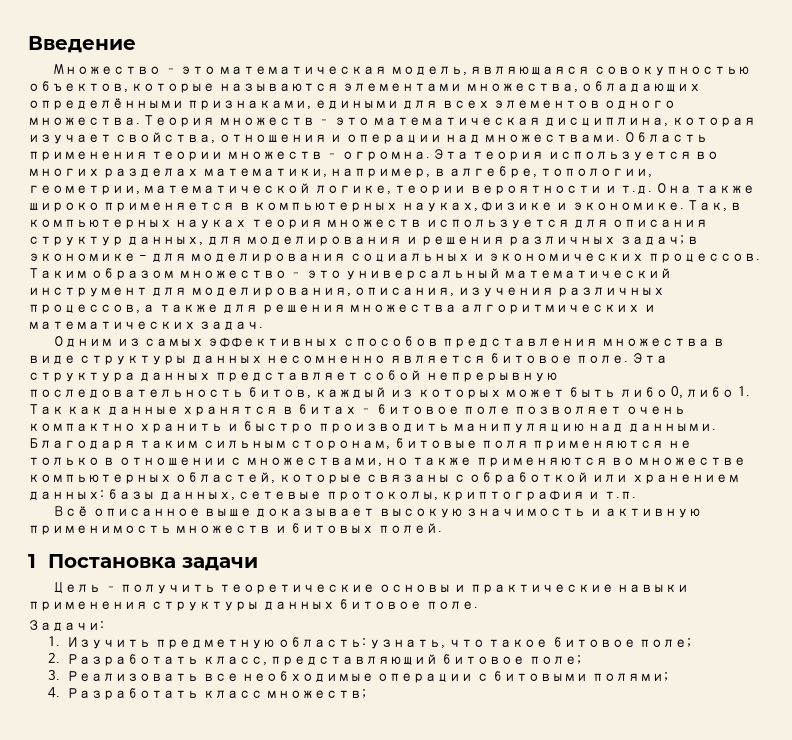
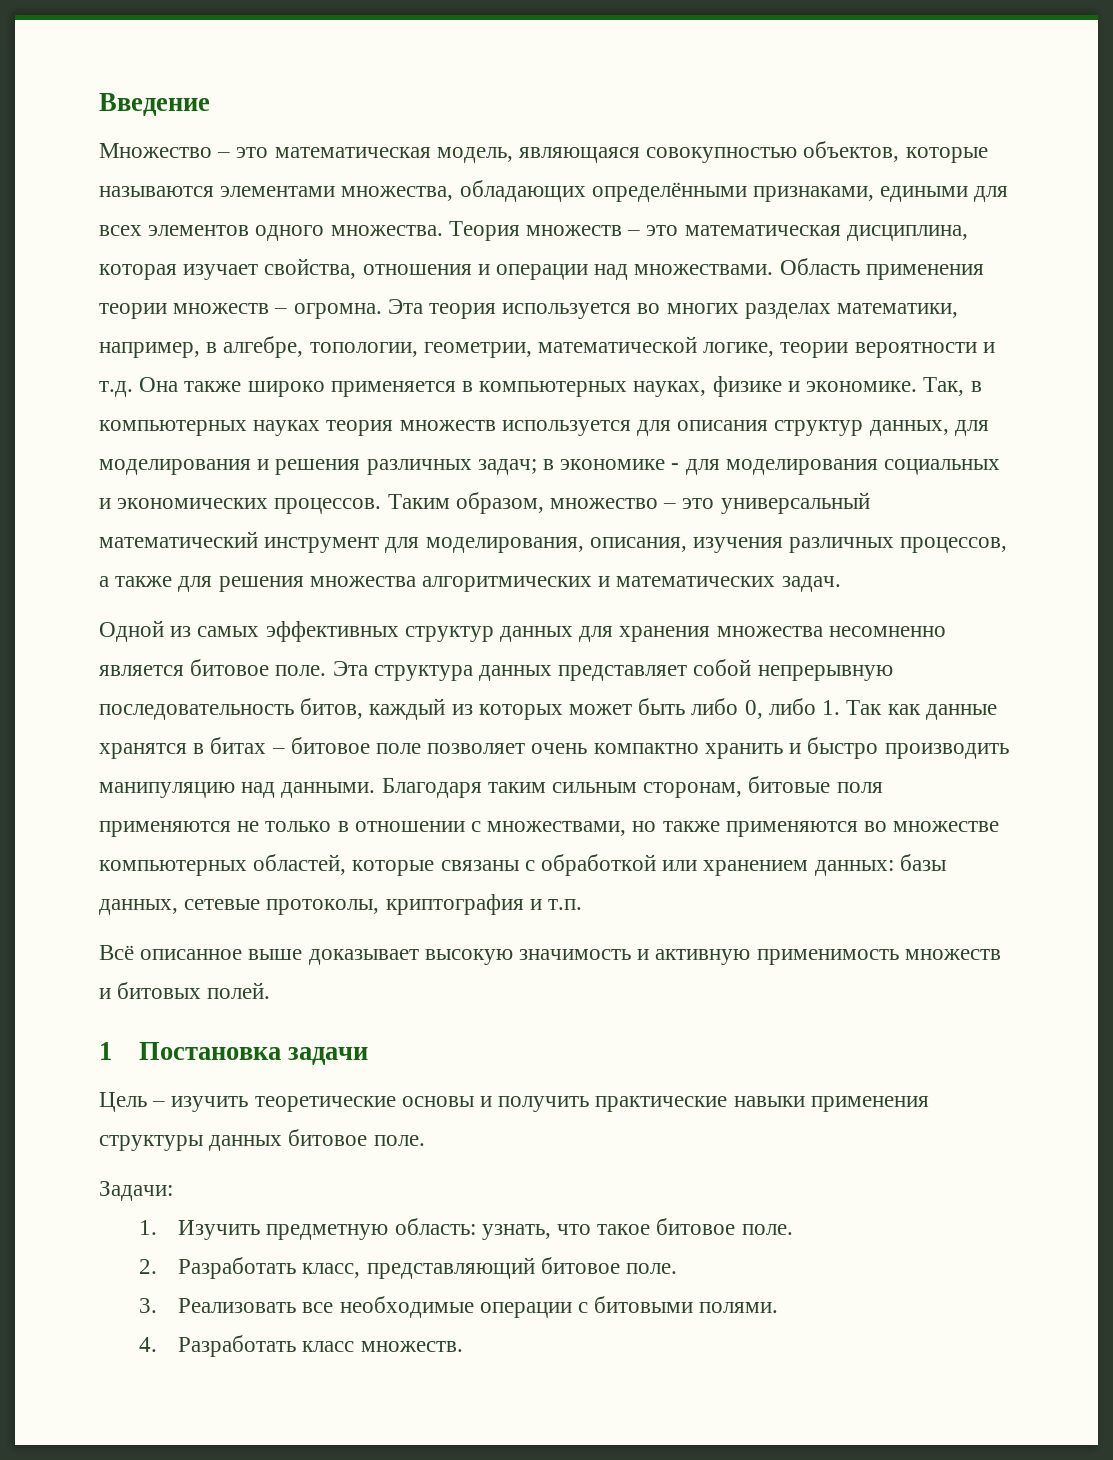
- Таким образом множество – это универсальный математический инструмент для моделирования, описания, изучения различных процессов, а также для решения множества алгоритмических и математических задач.
+ Таким образом, множество – это универсальный математический инструмент для моделирования, описания, изучения различных процессов, а также для решения множества алгоритмических и математических задач.
- Одним из самых эффективных способов представления множества в виде структуры данных несомненно является битовое поле.
+ Одной из самых эффективных структур данных для хранения множества несомненно является битовое поле.
- Цель – получить теоретические основы и практические навыки применения структуры данных битовое поле.
+ Цель – изучить теоретические основы и получить практические навыки применения структуры данных битовое поле.
- 1. Изучить предметную область: узнать, что такое битовое поле;
+ 1. Изучить предметную область: узнать, что такое битовое поле.
- 2. Разработать класс, представляющий битовое поле;
+ 2. Разработать класс, представляющий битовое поле.
- 3. Реализовать все необходимые операции с битовыми полями;
+ 3. Реализовать все необходимые операции с битовыми полями.
- 4. Разработать класс множеств;
+ 4. Разработать класс множеств.

